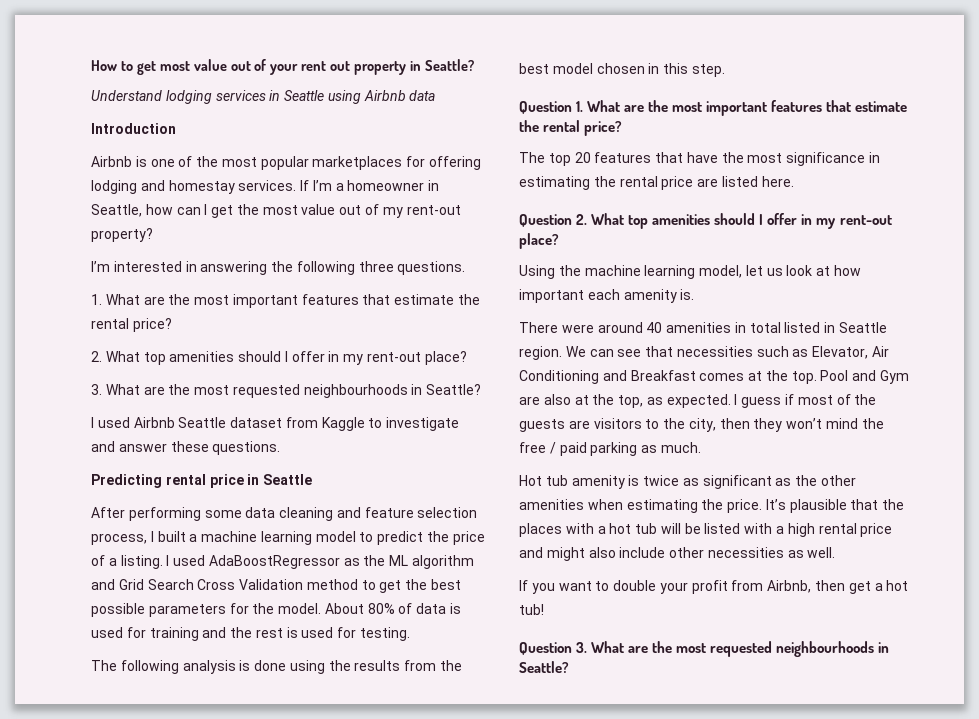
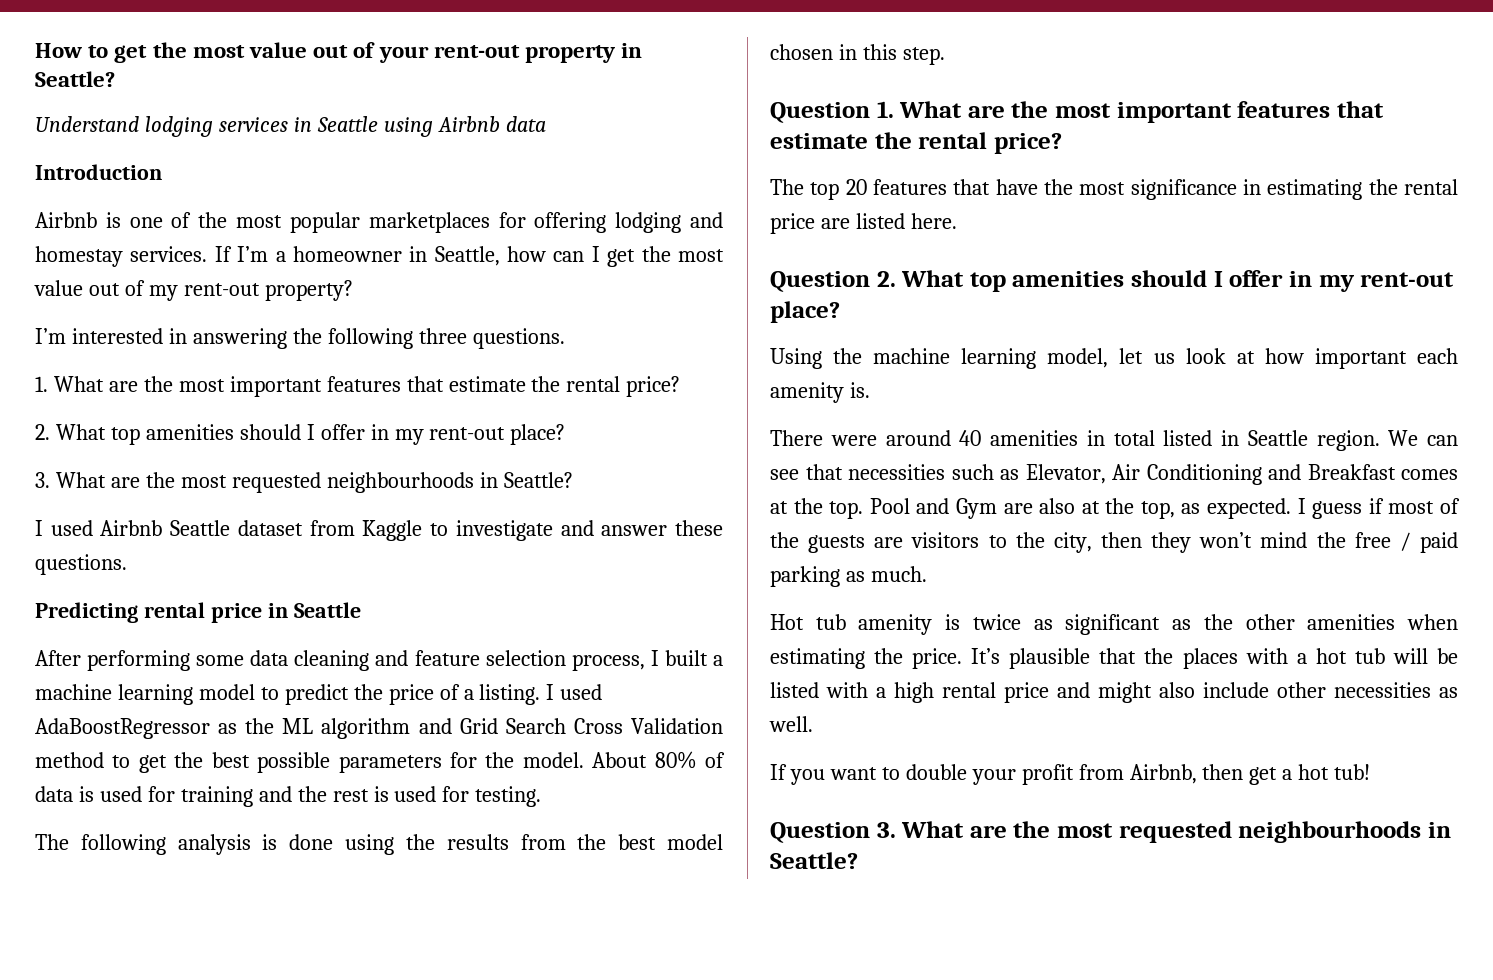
- How to get most value out of your rent out property in Seattle?
+ How to get the most value out of your rent-out property in Seattle?

